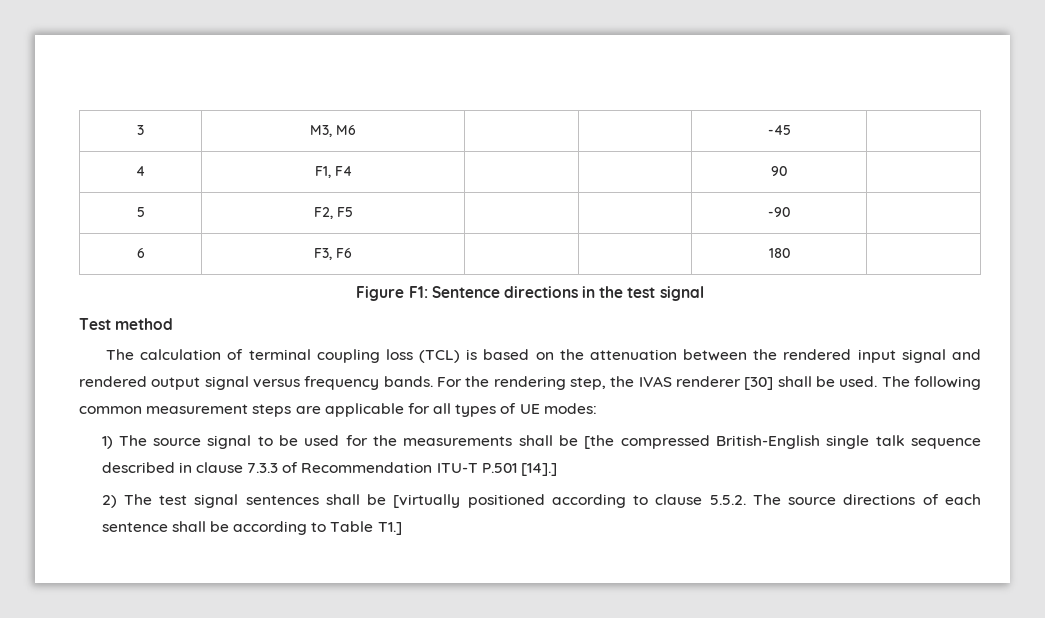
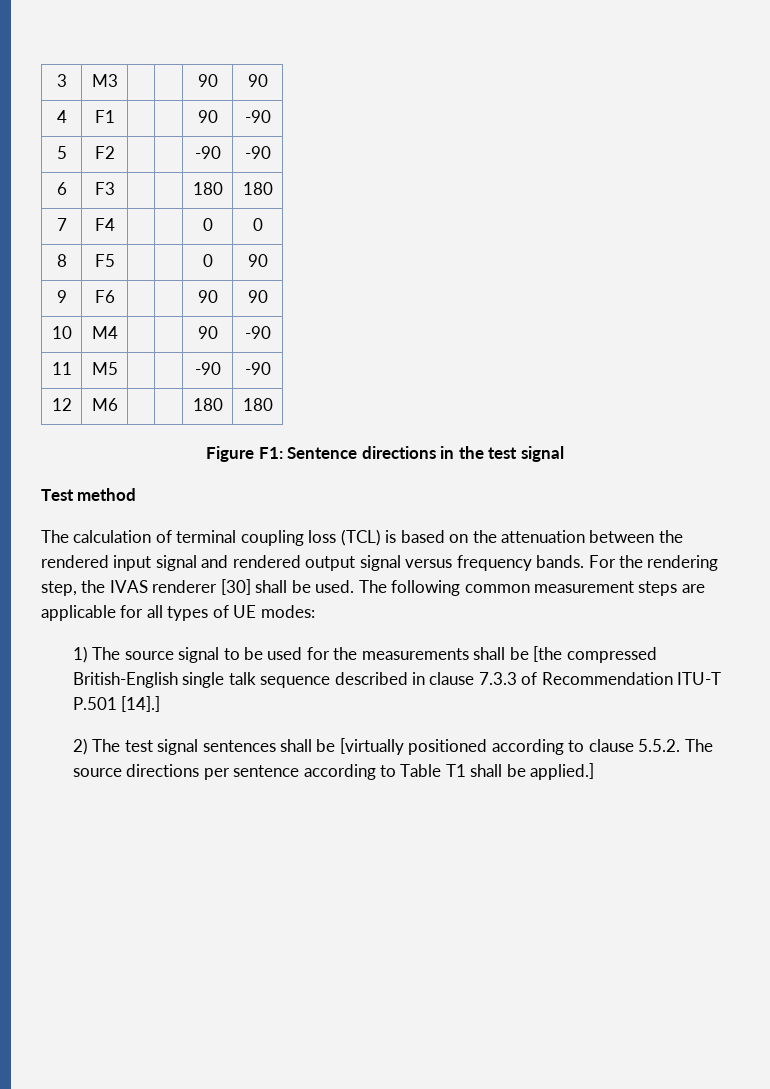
- 3 | M3, M6 | | | -45 |
- 4 | F1, F4 | | | 90 |
+ 3 | M3 | | | 90 | 90
+ 4 | F1 | | | 90 | -90
- 5 | F2, F5 | | | -90 |
+ 5 | F2 | | | -90 | -90
- 6 | F3, F6 | | | 180 |
+ 6 | F3 | | | 180 | 180
+ 7 | F4 | | | 0 | 0
+ 8 | F5 | | | 0 | 90
+ 9 | F6 | | | 90 | 90
+ 10 | M4 | | | 90 | -90
+ 11 | M5 | | | -90 | -90
+ 12 | M6 | | | 180 | 180
- 2) The test signal sentences shall be [virtually positioned according to clause 5.5.2. The source directions of each sentence shall be according to Table T1.]
+ 2) The test signal sentences shall be [virtually positioned according to clause 5.5.2. The source directions per sentence according to Table T1 shall be applied.]

